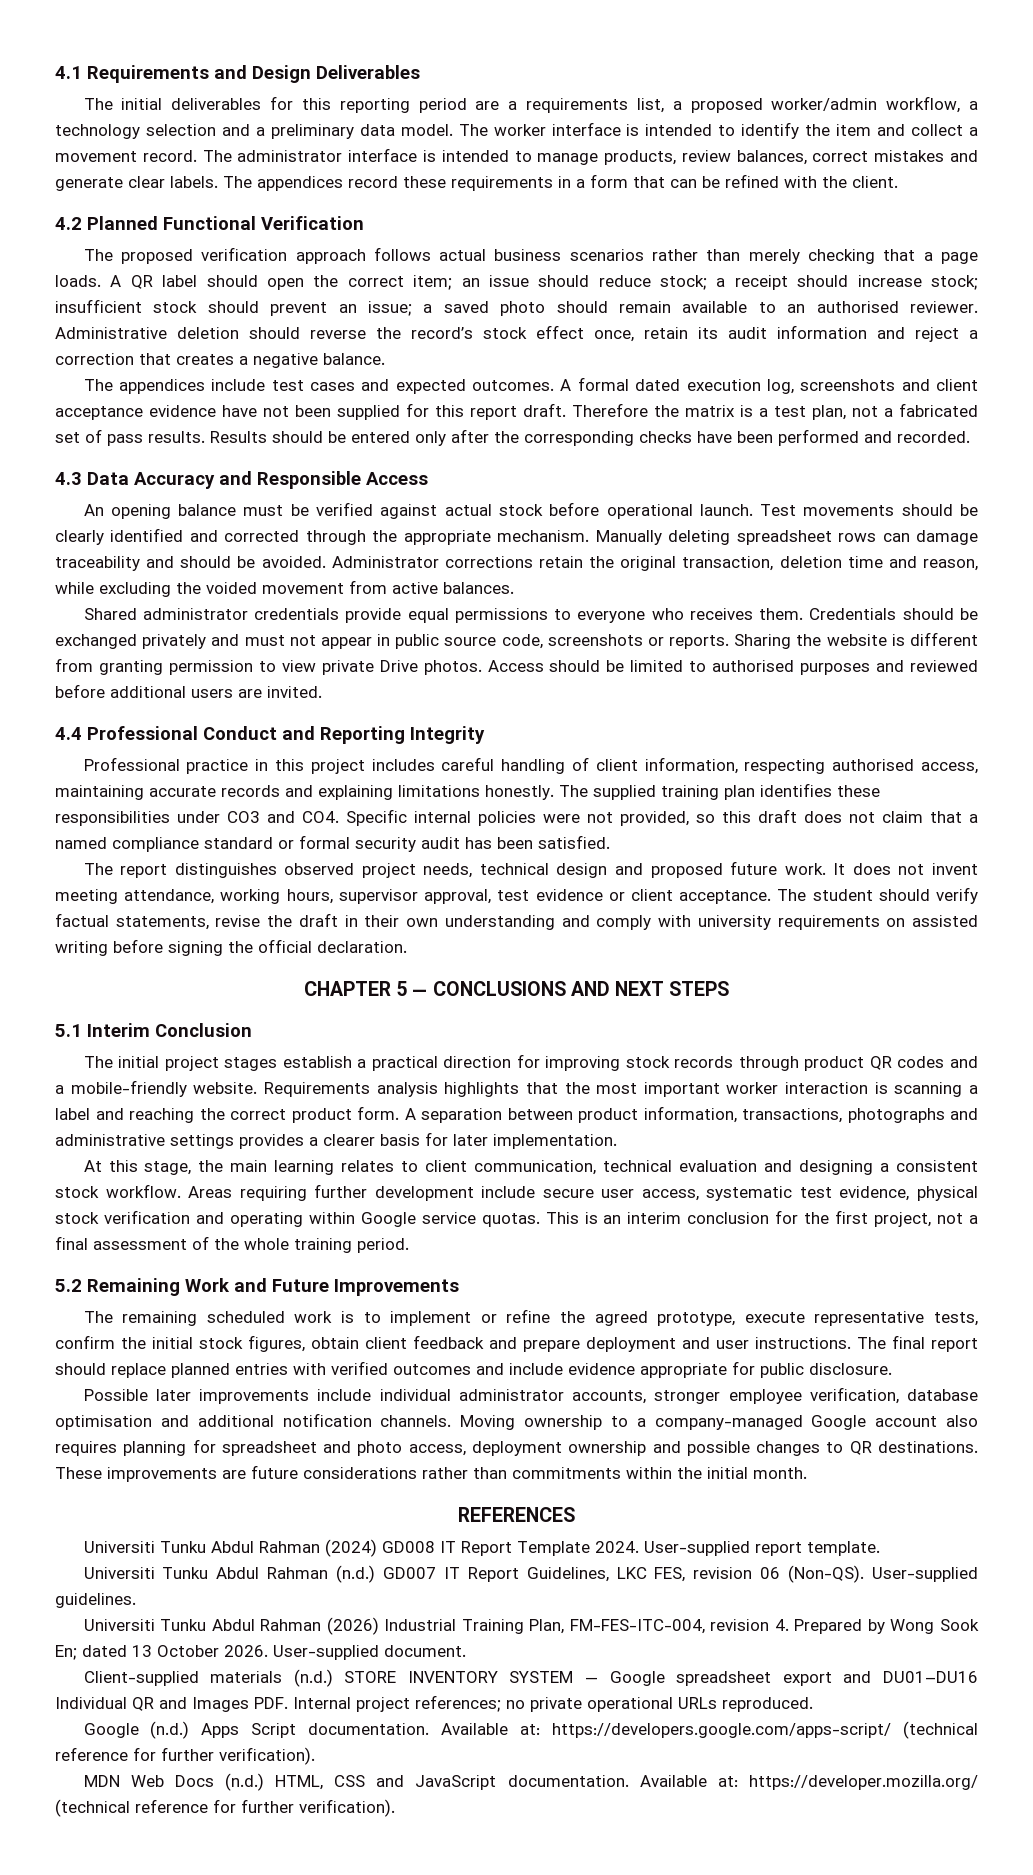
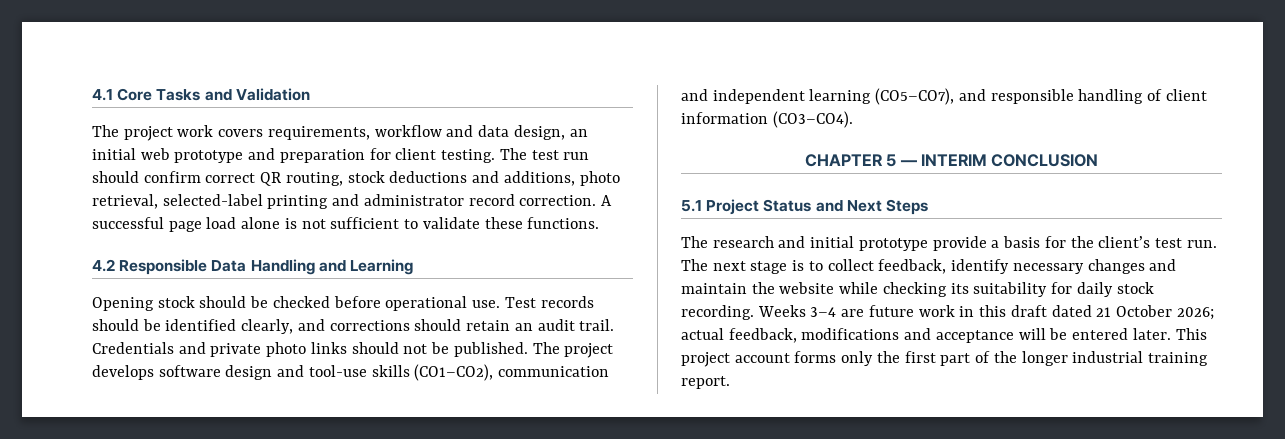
- 4.1 Requirements and Design Deliverables
- The initial deliverables for this reporting period are a requirements list, a proposed worker/admin workflow, a technology selection and a preliminary data model. The worker interface is intended to identify the item and collect a movement record. The administrator interface is intended to manage products, review balances, correct mistakes and generate clear labels. The appendices record these requirements in a form that can be refined with the client.
- 4.2 Planned Functional Verification
- The proposed verification approach follows actual business scenarios rather than merely checking that a page loads. A QR label should open the correct item; an issue should reduce stock; a receipt should increase stock; insufficient stock should prevent an issue; a saved photo should remain available to an authorised reviewer. Administrative deletion should reverse the record’s stock effect once, retain its audit information and reject a correction that creates a negative balance.
- The appendices include test cases and expected outcomes. A formal dated execution log, screenshots and client acceptance evidence have not been supplied for this report draft. Therefore the matrix is a test plan, not a fabricated set of pass results. Results should be entered only after the corresponding checks have been performed and recorded.
- 4.3 Data Accuracy and Responsible Access
- An opening balance must be verified against actual stock before operational launch. Test movements should be clearly identified and corrected through the appropriate mechanism. Manually deleting spreadsheet rows can damage traceability and should be avoided. Administrator corrections retain the original transaction, deletion time and reason, while excluding the voided movement from active balances.
- Shared administrator credentials provide equal permissions to everyone who receives them. Credentials should be exchanged privately and must not appear in public source code, screenshots or reports. Sharing the website is different from granting permission to view private Drive photos. Access should be limited to authorised purposes and reviewed before additional users are invited.
- 4.4 Professional Conduct and Reporting Integrity
- Professional practice in this project includes careful handling of client information, respecting authorised access, maintaining accurate records and explaining limitations honestly. The supplied training plan identifies these responsibilities under CO3 and CO4. Specific internal policies were not provided, so this draft does not claim that a named compliance standard or formal security audit has been satisfied.
- The report distinguishes observed project needs, technical design and proposed future work. It does not invent meeting attendance, working hours, supervisor approval, test evidence or client acceptance. The student should verify factual statements, revise the draft in their own understanding and comply with university requirements on assisted writing before signing the official declaration.
- CHAPTER 5 — CONCLUSIONS AND NEXT STEPS
- 5.1 Interim Conclusion
- The initial project stages establish a practical direction for improving stock records through product QR codes and a mobile-friendly website. Requirements analysis highlights that the most important worker interaction is scanning a label and reaching the correct product form. A separation between product information, transactions, photographs and administrative settings provides a clearer basis for later implementation.
- At this stage, the main learning relates to client communication, technical evaluation and designing a consistent stock workflow. Areas requiring further development include secure user access, systematic test evidence, physical stock verification and operating within Google service quotas. This is an interim conclusion for the first project, not a final assessment of the whole training period.
- 5.2 Remaining Work and Future Improvements
- The remaining scheduled work is to implement or refine the agreed prototype, execute representative tests, confirm the initial stock figures, obtain client feedback and prepare deployment and user instructions. The final report should replace planned entries with verified outcomes and include evidence appropriate for public disclosure.
- Possible later improvements include individual administrator accounts, stronger employee verification, database optimisation and additional notification channels. Moving ownership to a company-managed Google account also requires planning for spreadsheet and photo access, deployment ownership and possible changes to QR destinations. These improvements are future considerations rather than commitments within the initial month.
- REFERENCES
- Universiti Tunku Abdul Rahman (2024) GD008 IT Report Template 2024. User-supplied report template.
- Universiti Tunku Abdul Rahman (n.d.) GD007 IT Report Guidelines, LKC FES, revision 06 (Non-QS). User-supplied guidelines.
- Universiti Tunku Abdul Rahman (2026) Industrial Training Plan, FM-FES-ITC-004, revision 4. Prepared by Wong Sook En; dated 13 October 2026. User-supplied document.
- Client-supplied materials (n.d.) STORE INVENTORY SYSTEM — Google spreadsheet export and DU01–DU16 Individual QR and Images PDF. Internal project references; no private operational URLs reproduced.
- Google (n.d.) Apps Script documentation. Available at: https://developers.google.com/apps-script/ (technical reference for further verification).
- MDN Web Docs (n.d.) HTML, CSS and JavaScript documentation. Available at: https://developer.mozilla.org/ (technical reference for further verification).
+ 4.1 Core Tasks and Validation
+ The project work covers requirements, workflow and data design, an initial web prototype and preparation for client testing. The test run should confirm correct QR routing, stock deductions and additions, photo retrieval, selected-label printing and administrator record correction. A successful page load alone is not sufficient to validate these functions.
+ 4.2 Responsible Data Handling and Learning
+ Opening stock should be checked before operational use. Test records should be identified clearly, and corrections should retain an audit trail. Credentials and private photo links should not be published. The project develops software design and tool-use skills (CO1–CO2), communication and independent learning (CO5–CO7), and responsible handling of client information (CO3–CO4).
+ CHAPTER 5 — INTERIM CONCLUSION
+ 5.1 Project Status and Next Steps
+ The research and initial prototype provide a basis for the client’s test run. The next stage is to collect feedback, identify necessary changes and maintain the website while checking its suitability for daily stock recording. Weeks 3–4 are future work in this draft dated 21 October 2026; actual feedback, modifications and acceptance will be entered later. This project account forms only the first part of the longer industrial training report.

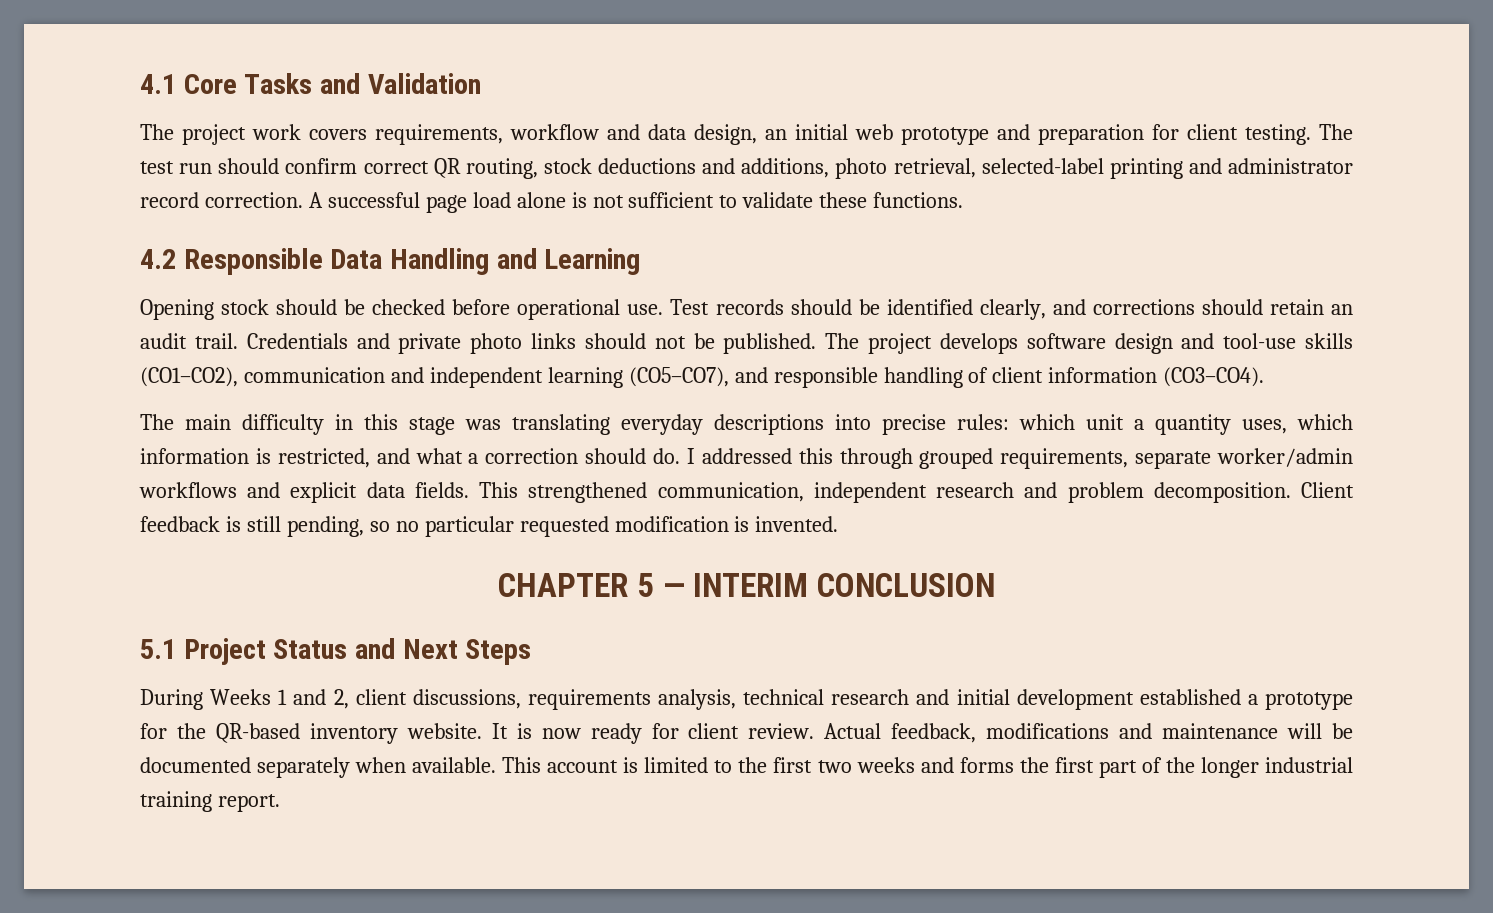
+ The main difficulty in this stage was translating everyday descriptions into precise rules: which unit a quantity uses, which information is restricted, and what a correction should do. I addressed this through grouped requirements, separate worker/admin workflows and explicit data fields. This strengthened communication, independent research and problem decomposition. Client feedback is still pending, so no particular requested modification is invented.
- The research and initial prototype provide a basis for the client’s test run. The next stage is to collect feedback, identify necessary changes and maintain the website while checking its suitability for daily stock recording. Weeks 3–4 are future work in this draft dated 21 October 2026; actual feedback, modifications and acceptance will be entered later. This project account forms only the first part of the longer industrial training report.
+ During Weeks 1 and 2, client discussions, requirements analysis, technical research and initial development established a prototype for the QR-based inventory website. It is now ready for client review. Actual feedback, modifications and maintenance will be documented separately when available. This account is limited to the first two weeks and forms the first part of the longer industrial training report.

